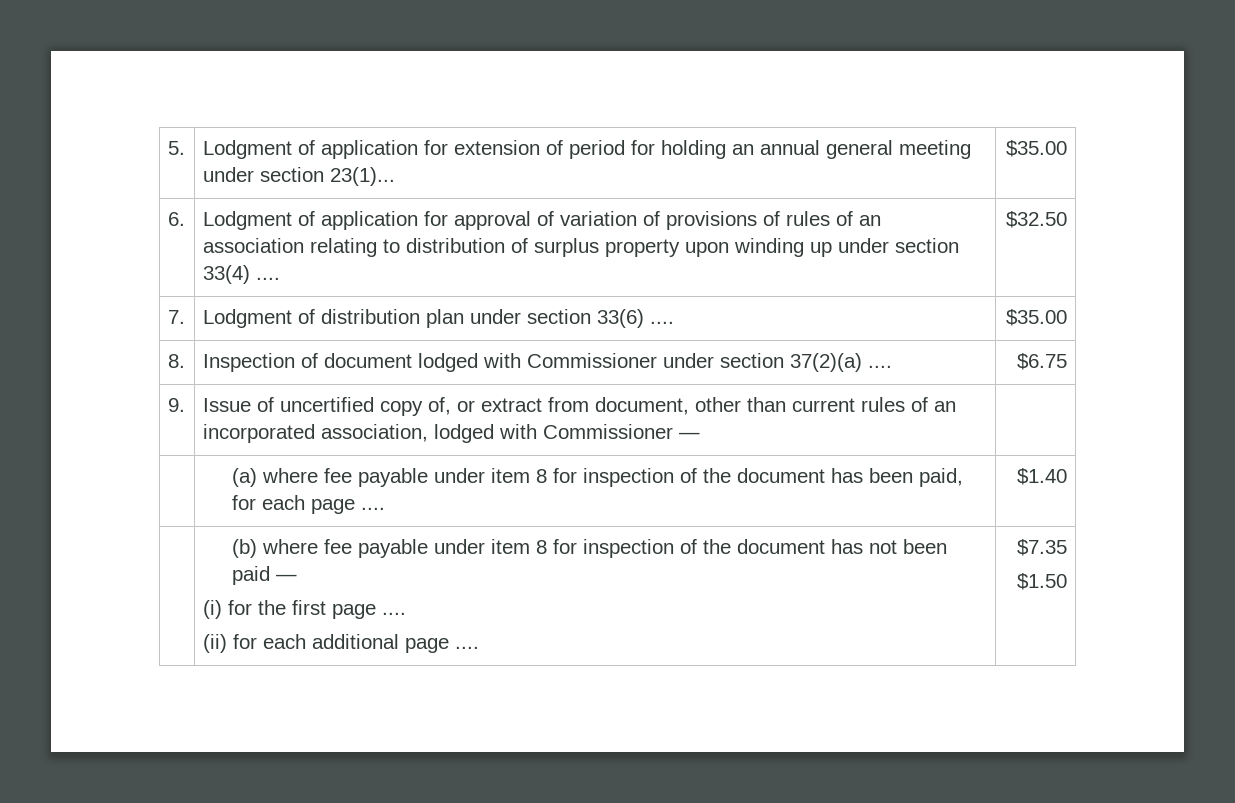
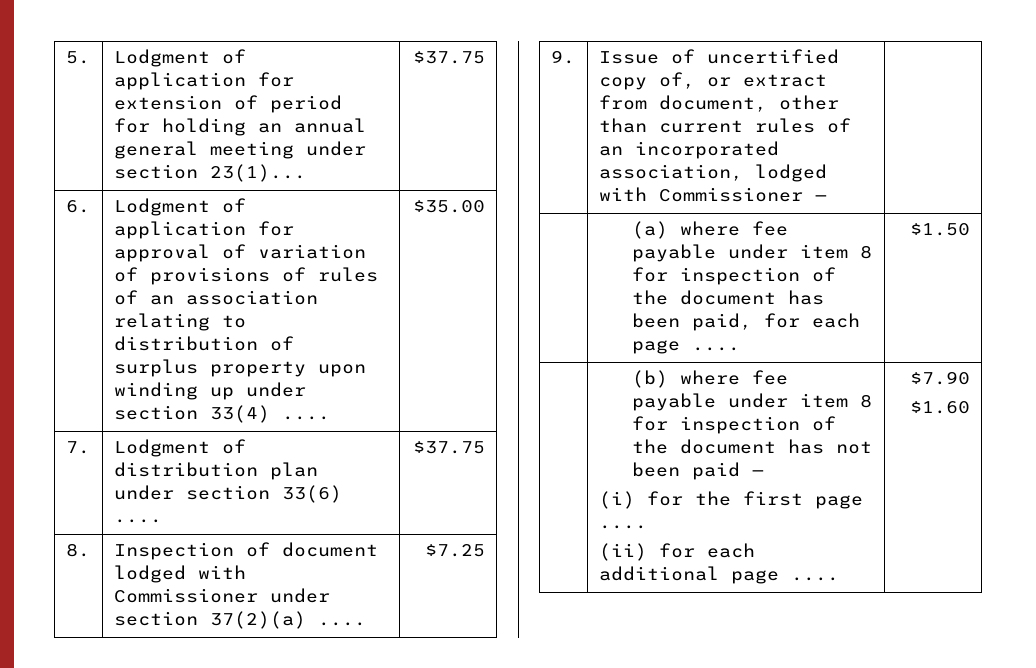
- 5. | Lodgment of application for extension of period for holding an annual general meeting under section 23(1)... | $35.00
+ 5. | Lodgment of application for extension of period for holding an annual general meeting under section 23(1)... | $37.75
- 6. | Lodgment of application for approval of variation of provisions of rules of an association relating to distribution of surplus property upon winding up under section 33(4) .... | $32.50
+ 6. | Lodgment of application for approval of variation of provisions of rules of an association relating to distribution of surplus property upon winding up under section 33(4) .... | $35.00
- 7. | Lodgment of distribution plan under section 33(6) .... | $35.00
+ 7. | Lodgment of distribution plan under section 33(6) .... | $37.75
- 8. | Inspection of document lodged with Commissioner under section 37(2)(a) .... | $6.75
+ 8. | Inspection of document lodged with Commissioner under section 37(2)(a) .... | $7.25
- | (a) where fee payable under item 8 for inspection of the document has been paid, for each page .... | $1.40
+ | (a) where fee payable under item 8 for inspection of the document has been paid, for each page .... | $1.50
  | (b) where fee payable under item 8 for inspection of the document has not been paid —
  (i) for the first page ....
- (ii) for each additional page .... | $7.35
- $1.50
+ (ii) for each additional page .... | $7.90
+ $1.60

